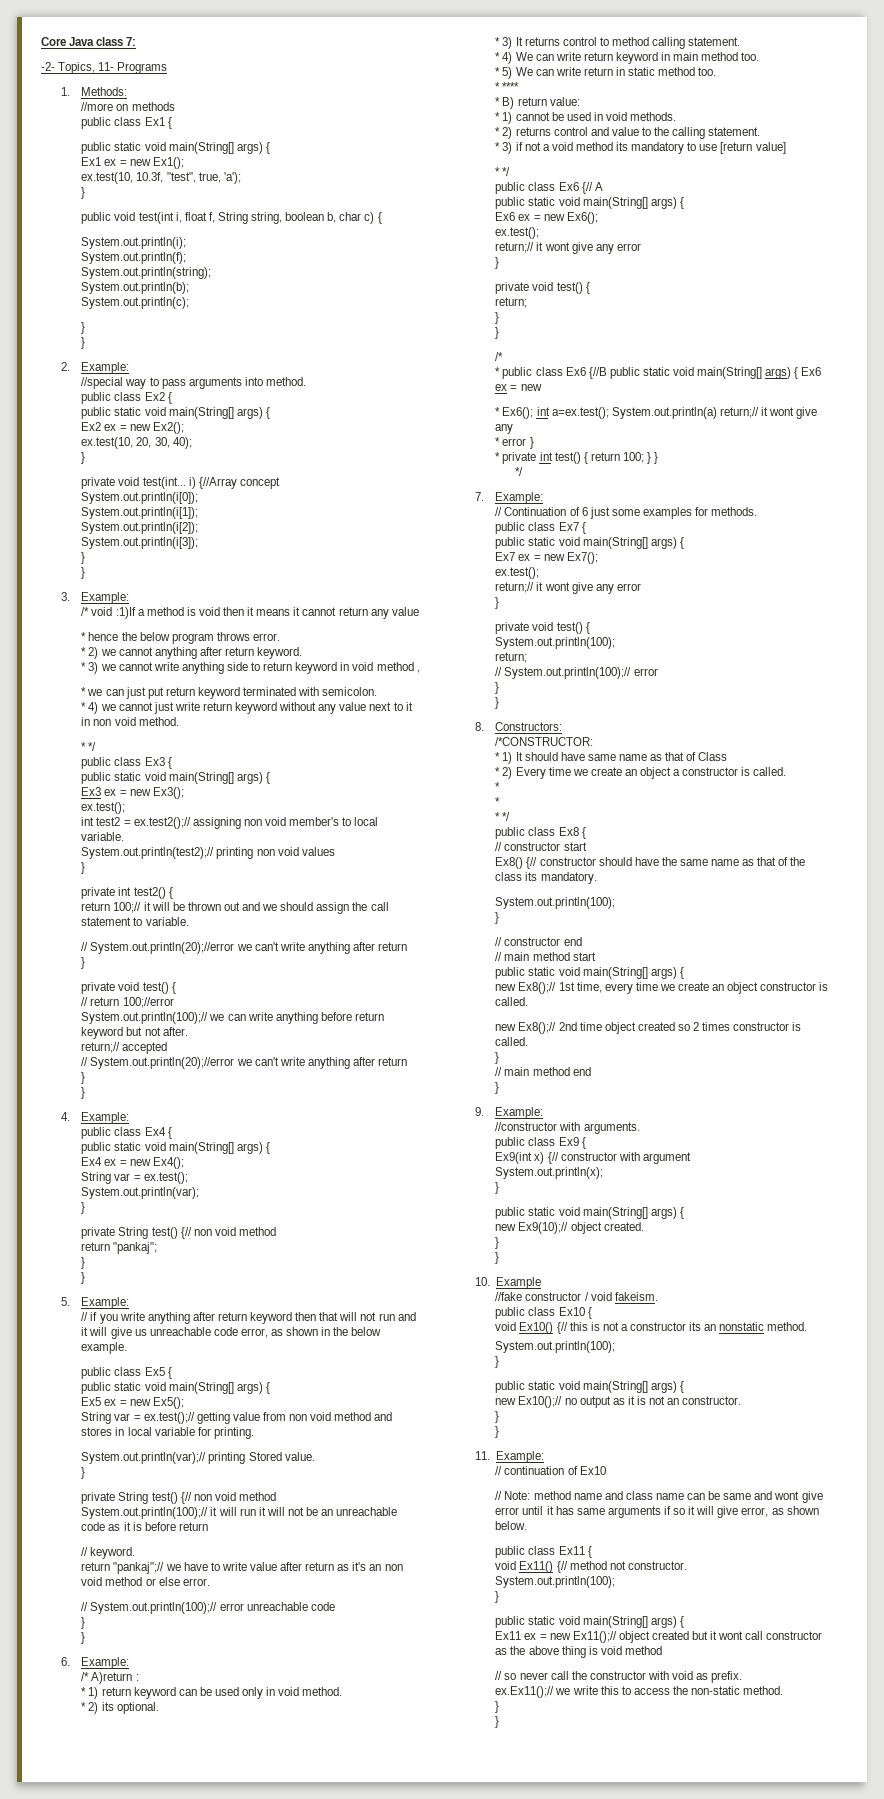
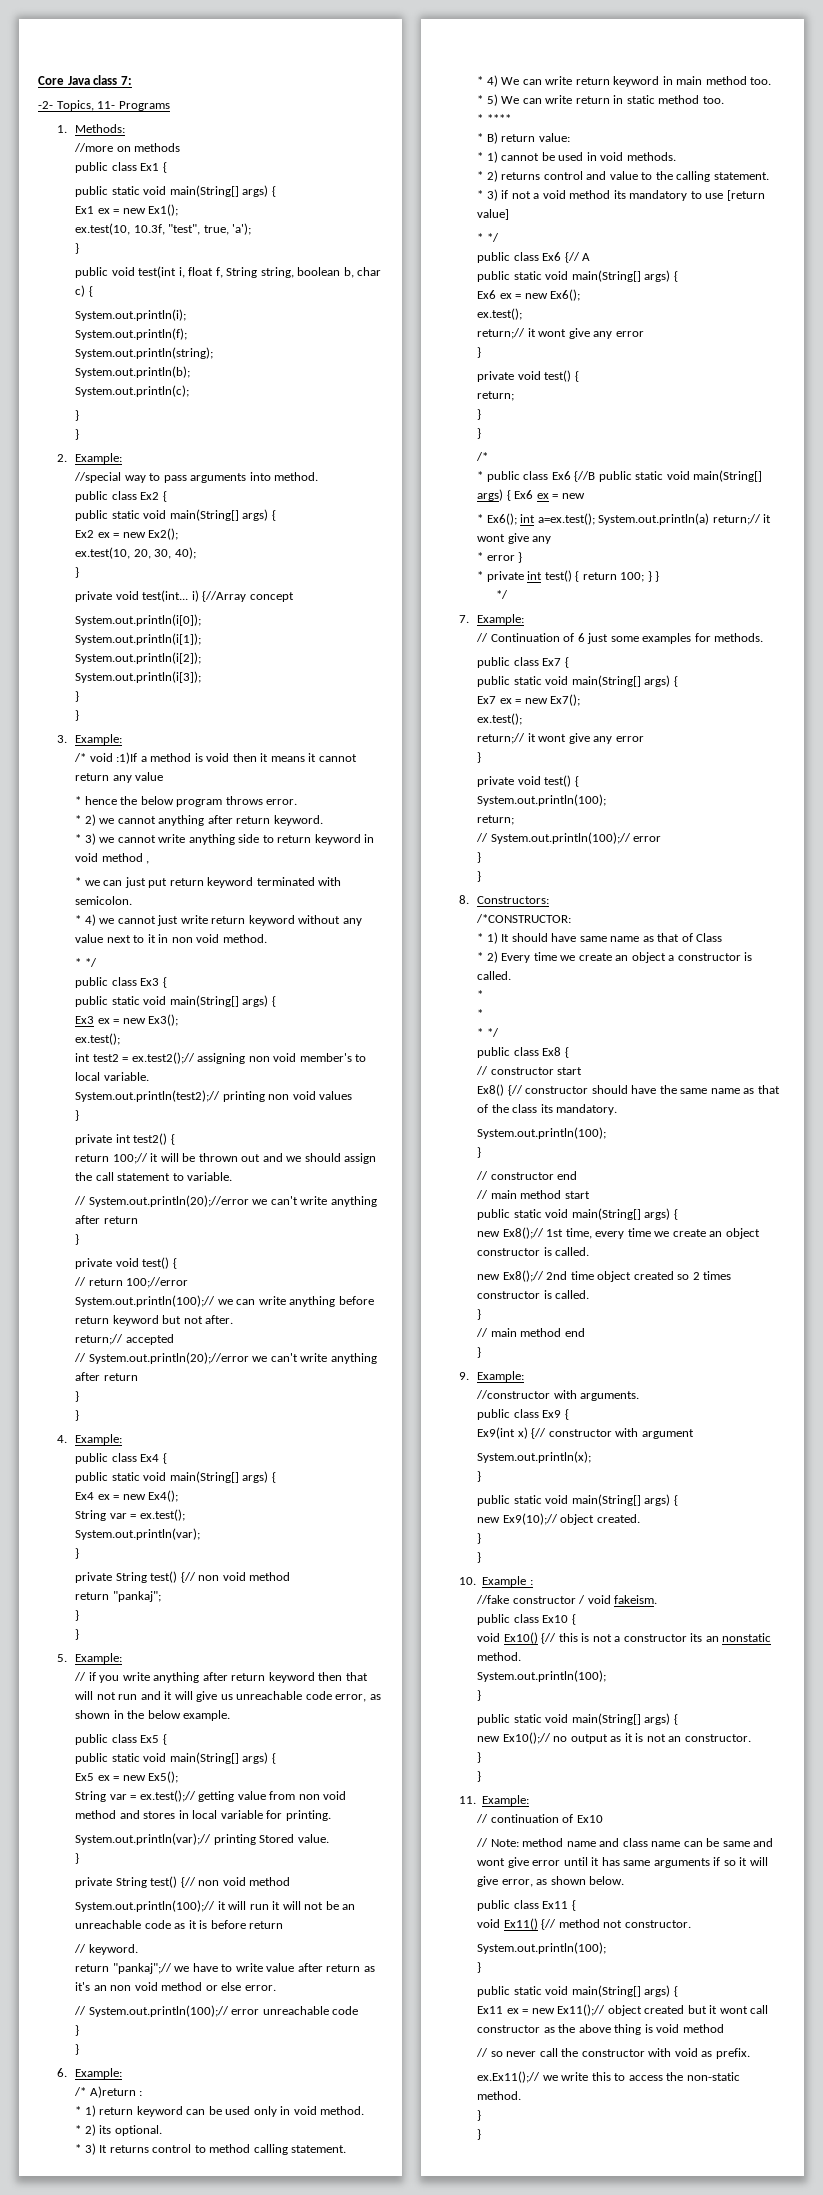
- 10. Example
+ 10. Example :

